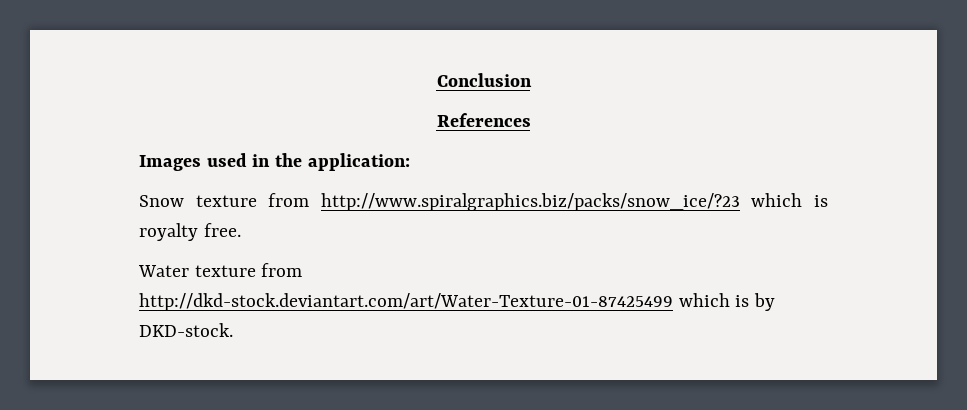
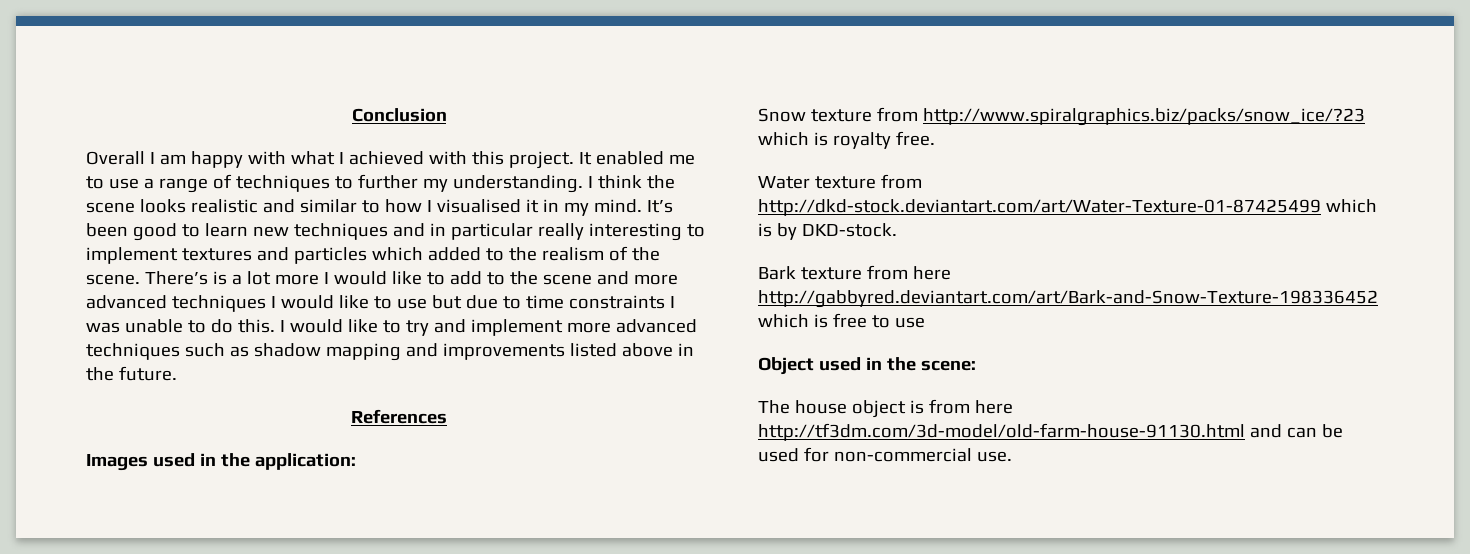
+ Overall I am happy with what I achieved with this project. It enabled me to use a range of techniques to further my understanding. I think the scene looks realistic and similar to how I visualised it in my mind. It’s been good to learn new techniques and in particular really interesting to implement textures and particles which added to the realism of the scene. There’s is a lot more I would like to add to the scene and more advanced techniques I would like to use but due to time constraints I was unable to do this. I would like to try and implement more advanced techniques such as shadow mapping and improvements listed above in the future.
+ Bark texture from here http://gabbyred.deviantart.com/art/Bark-and-Snow-Texture-198336452 which is free to use
+ Object used in the scene:
+ The house object is from here http://tf3dm.com/3d-model/old-farm-house-91130.html and can be used for non-commercial use.

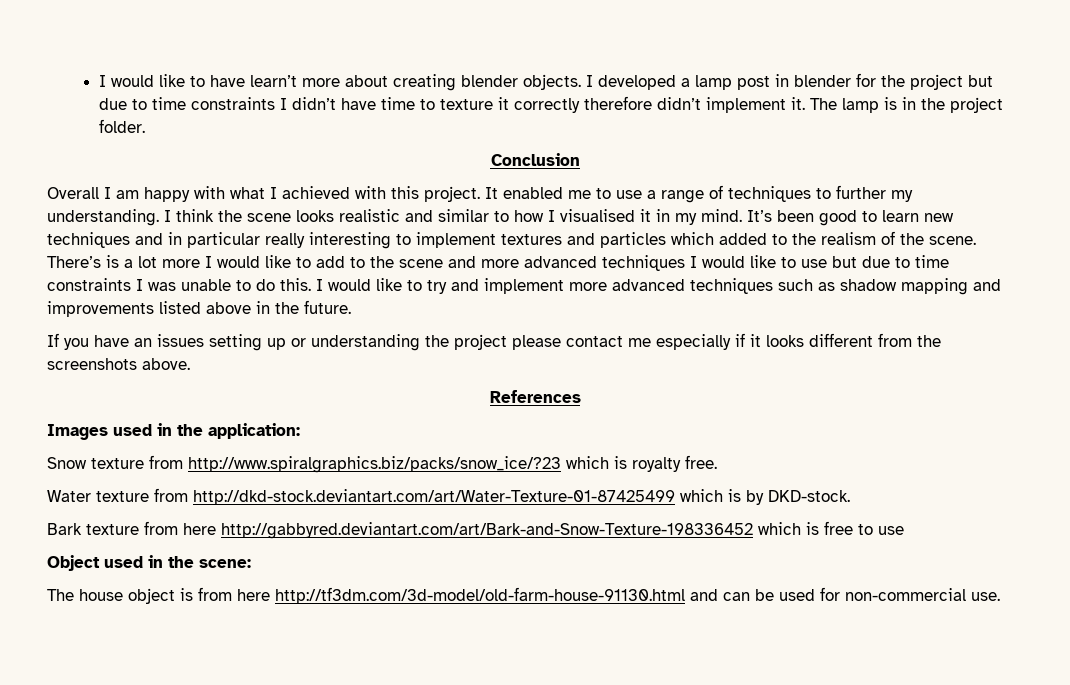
+ I would like to have learn’t more about creating blender objects. I developed a lamp post in blender for the project but due to time constraints I didn’t have time to texture it correctly therefore didn’t implement it. The lamp is in the project folder.
+ If you have an issues setting up or understanding the project please contact me especially if it looks different from the screenshots above.

